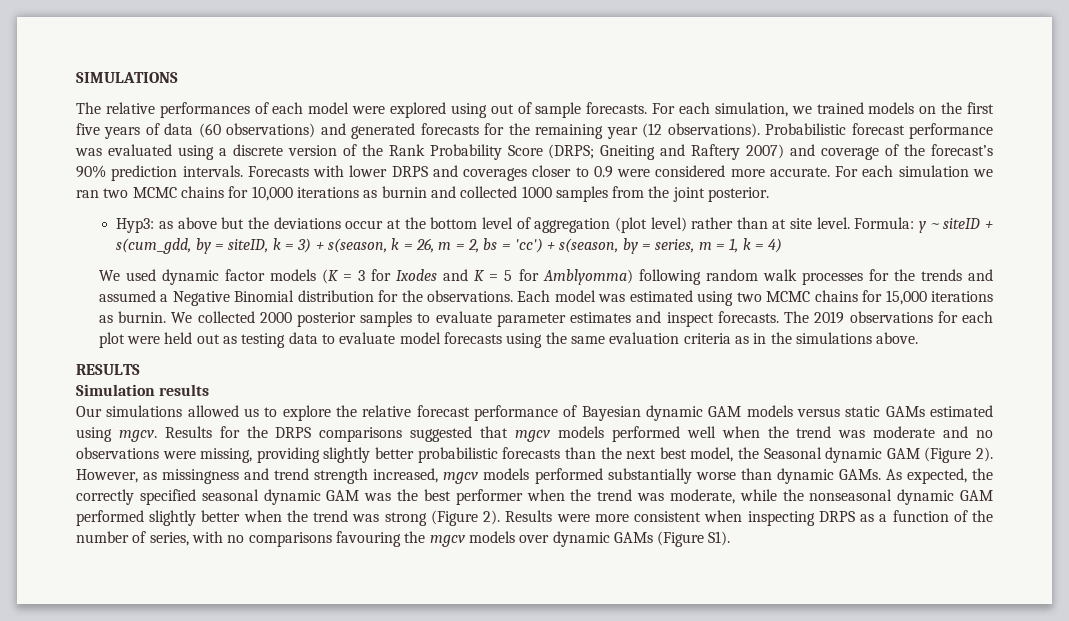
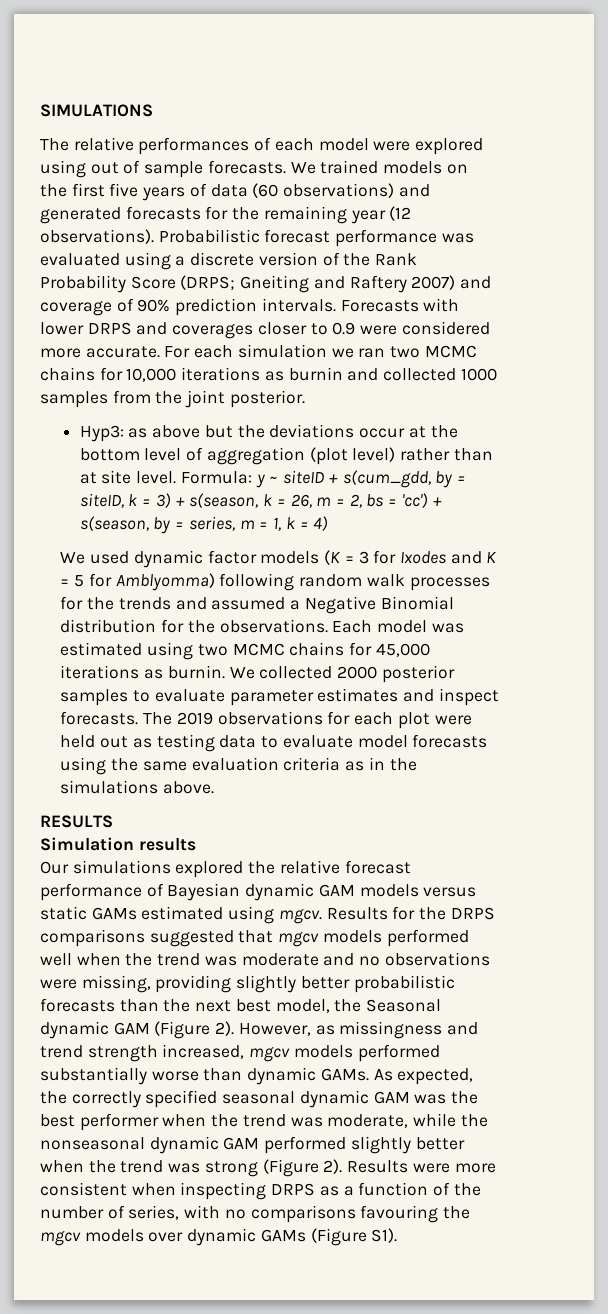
- For each simulation, we trained models on the first five years of data (60 observations) and generated forecasts for the remaining year (12 observations).
+ We trained models on the first five years of data (60 observations) and generated forecasts for the remaining year (12 observations).
- Probabilistic forecast performance was evaluated using a discrete version of the Rank Probability Score (DRPS; Gneiting and Raftery 2007) and coverage of the forecast’s 90% prediction intervals.
+ Probabilistic forecast performance was evaluated using a discrete version of the Rank Probability Score (DRPS; Gneiting and Raftery 2007) and coverage of 90% prediction intervals.
- Each model was estimated using two MCMC chains for 15,000 iterations as burnin.
+ Each model was estimated using two MCMC chains for 45,000 iterations as burnin.
- Our simulations allowed us to explore the relative forecast performance of Bayesian dynamic GAM models versus static GAMs estimated using mgcv.
+ Our simulations explored the relative forecast performance of Bayesian dynamic GAM models versus static GAMs estimated using mgcv.

